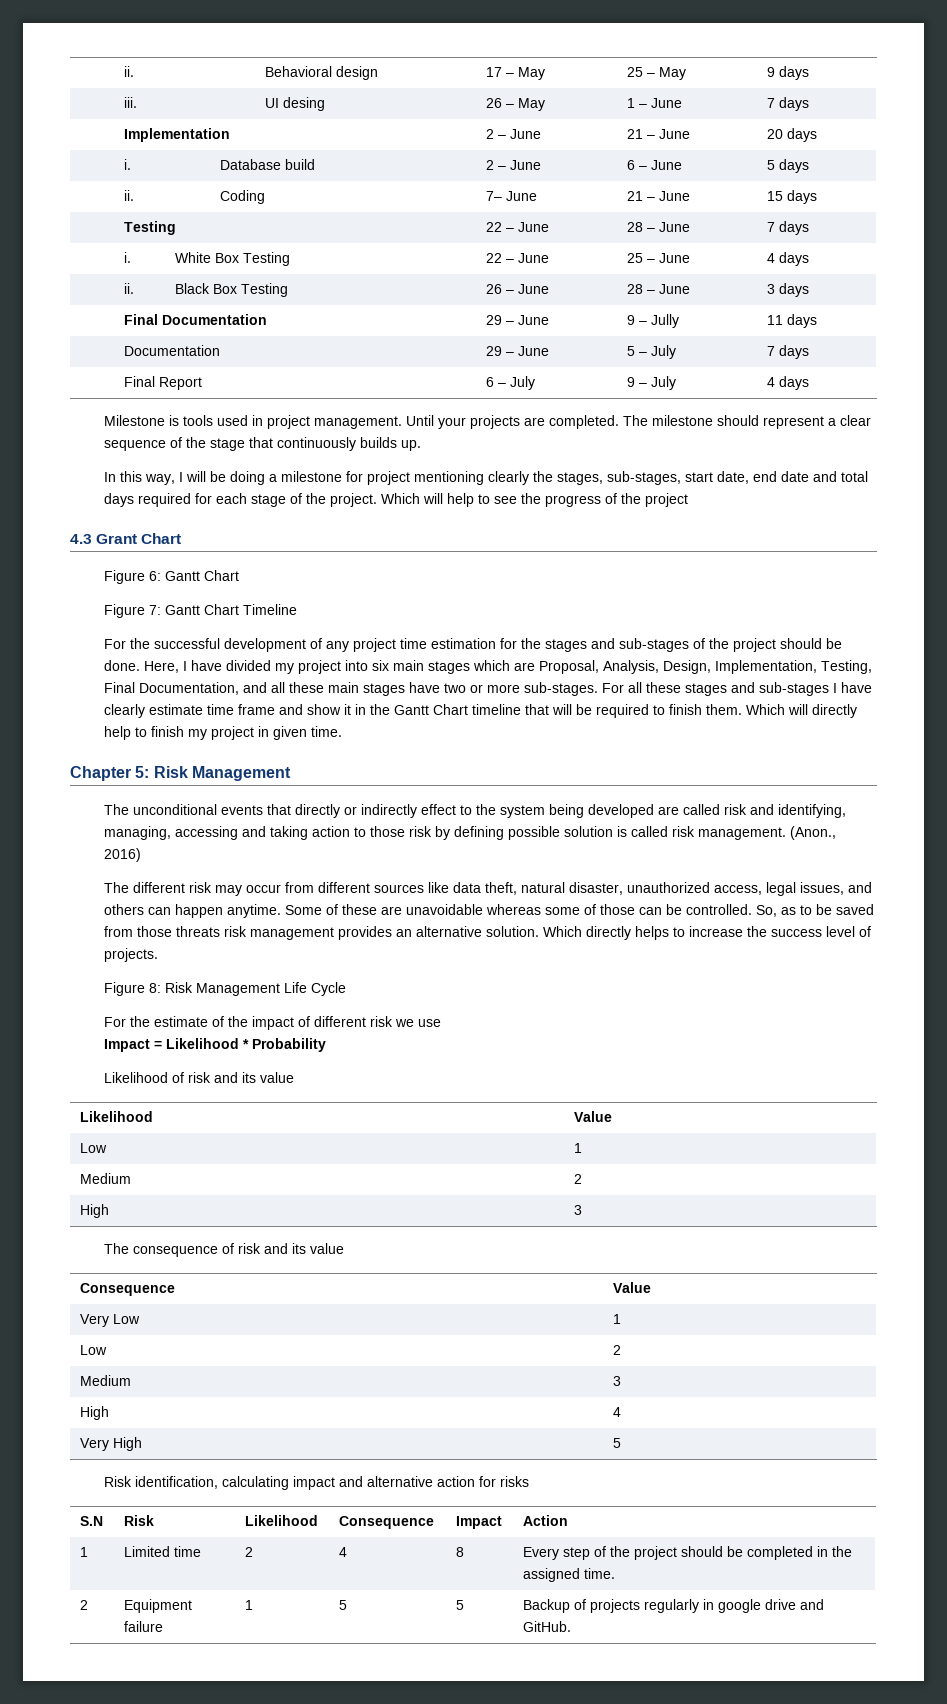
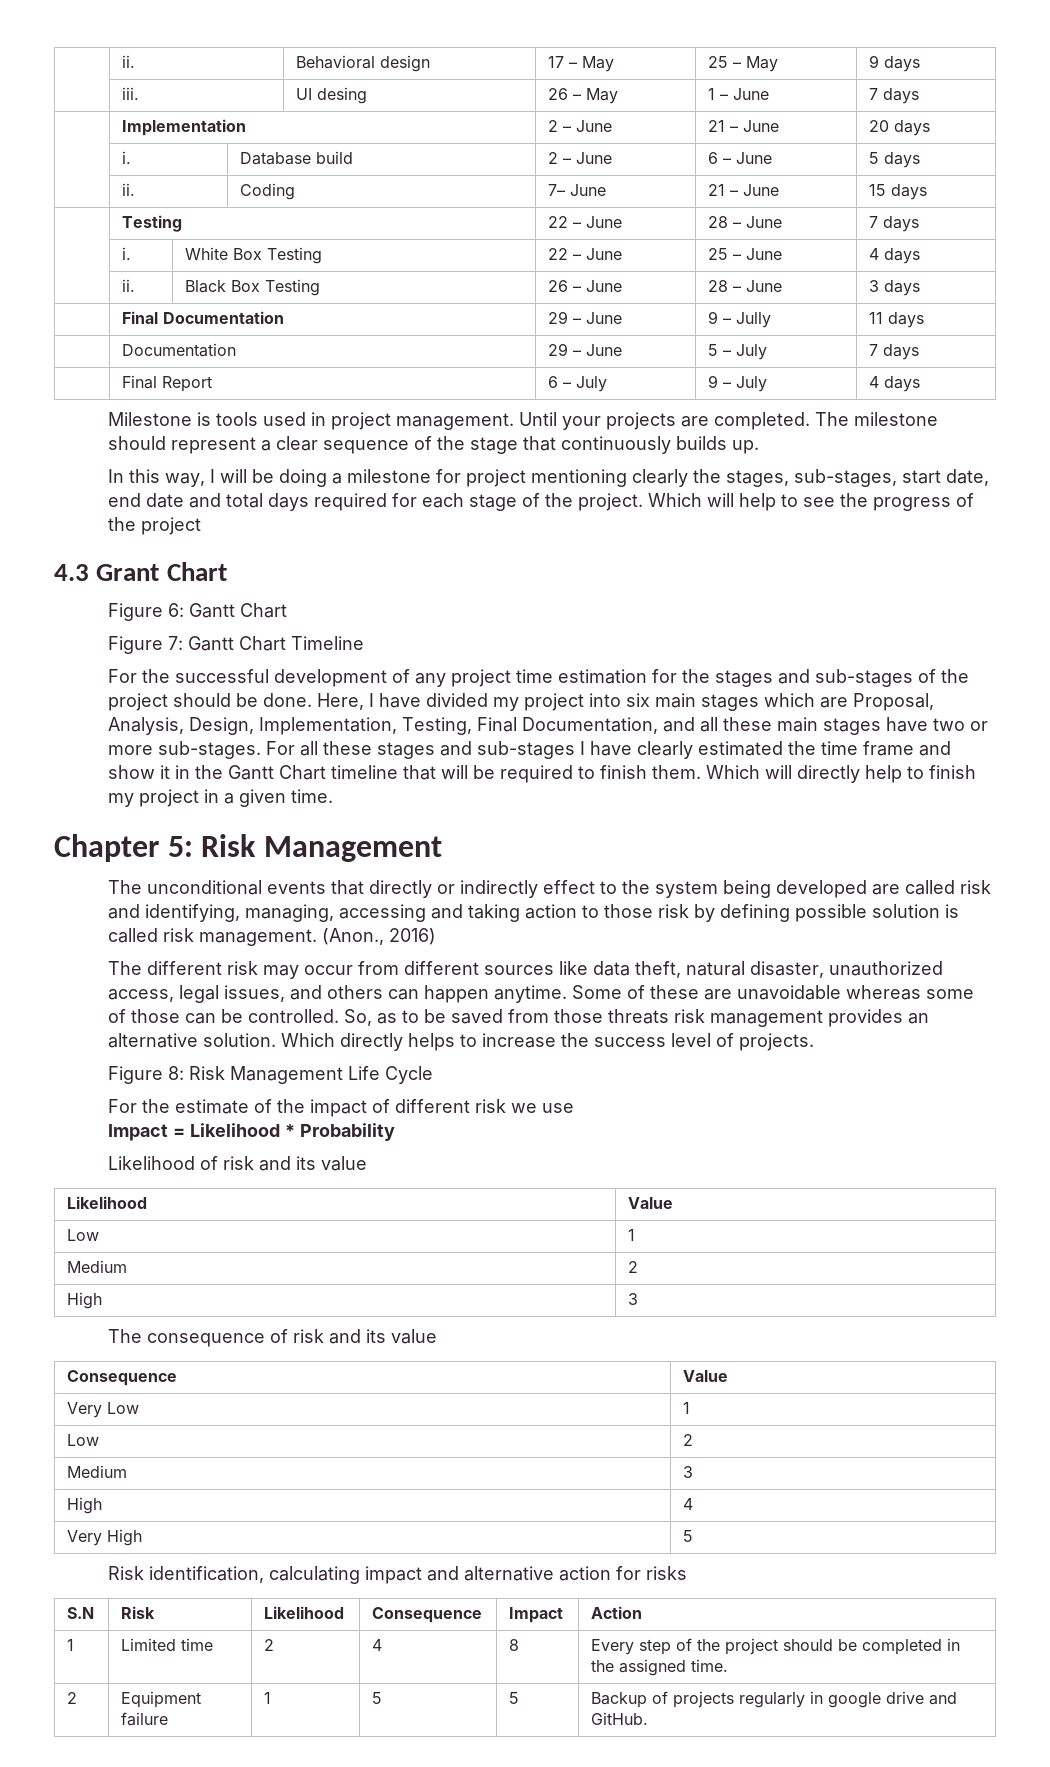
- For all these stages and sub-stages I have clearly estimate time frame and show it in the Gantt Chart timeline that will be required to finish them.
+ For all these stages and sub-stages I have clearly estimated the time frame and show it in the Gantt Chart timeline that will be required to finish them.
- Which will directly help to finish my project in given time.
+ Which will directly help to finish my project in a given time.

